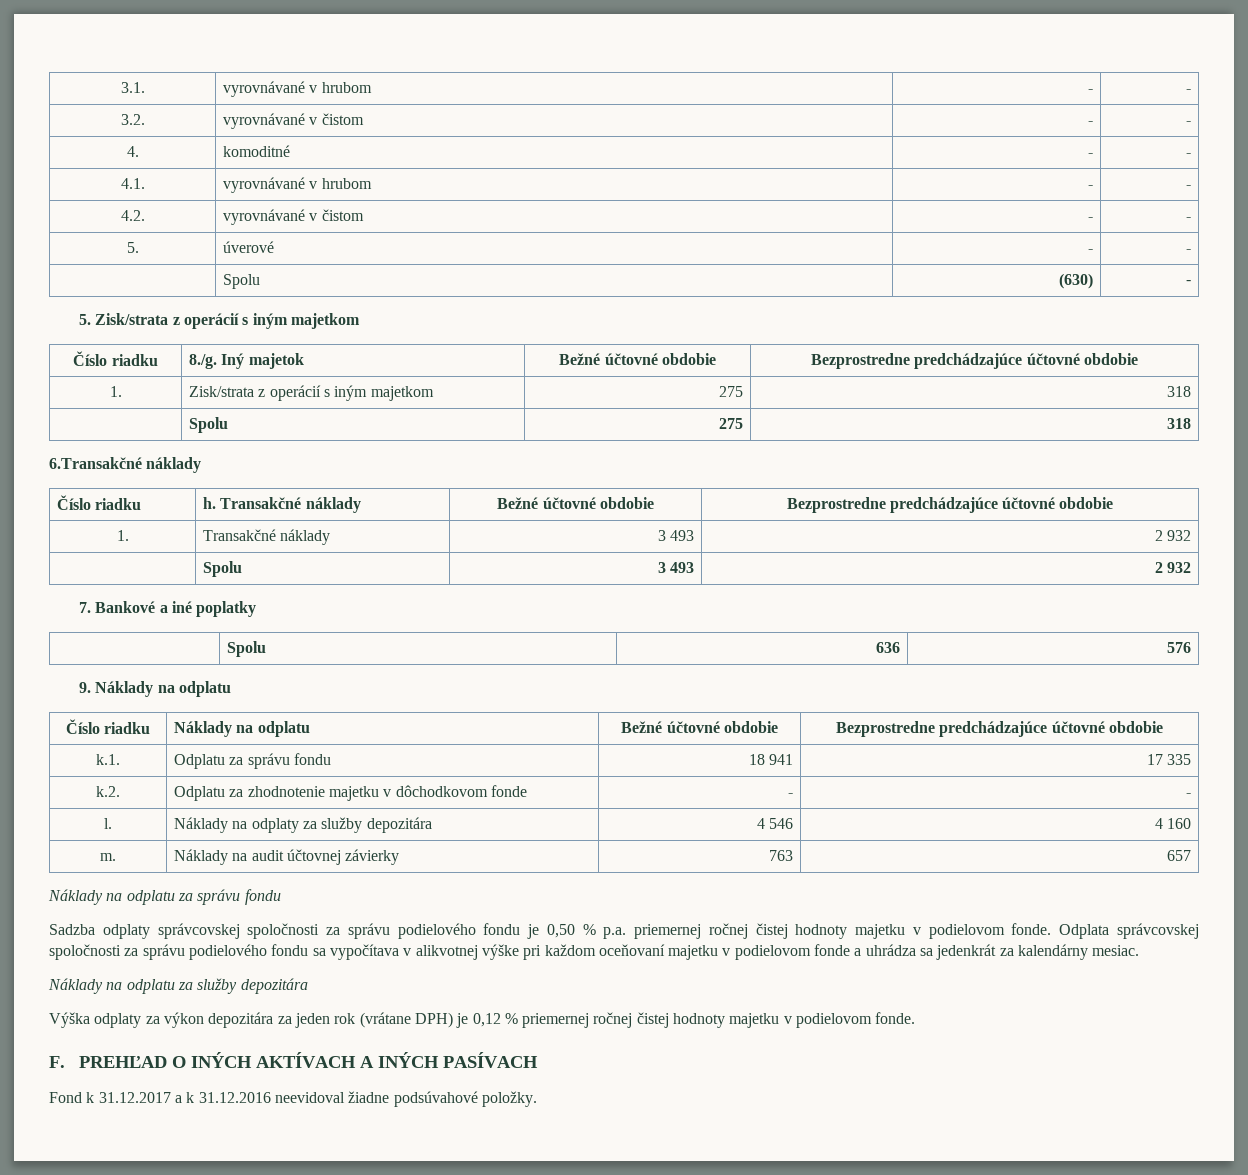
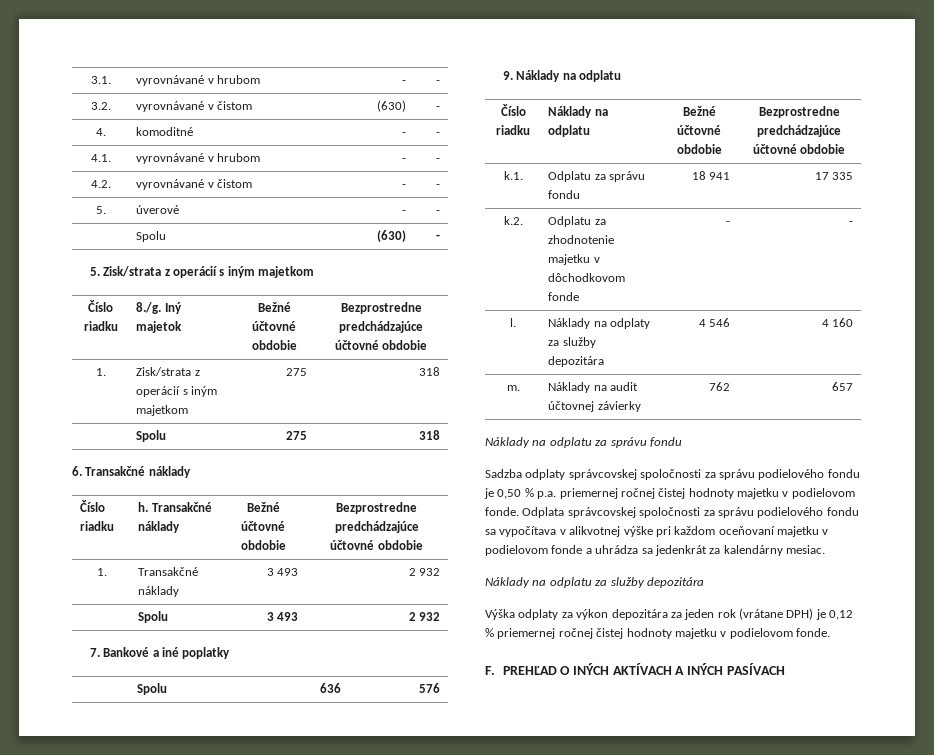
- 3.2. | vyrovnávané v čistom | - | -
+ 3.2. | vyrovnávané v čistom | (630) | -
- 6.Transakčné náklady
+ 6. Transakčné náklady
- m. | Náklady na audit účtovnej závierky | 763 | 657
+ m. | Náklady na audit účtovnej závierky | 762 | 657
- Fond k 31.12.2017 a k 31.12.2016 neevidoval žiadne podsúvahové položky.

